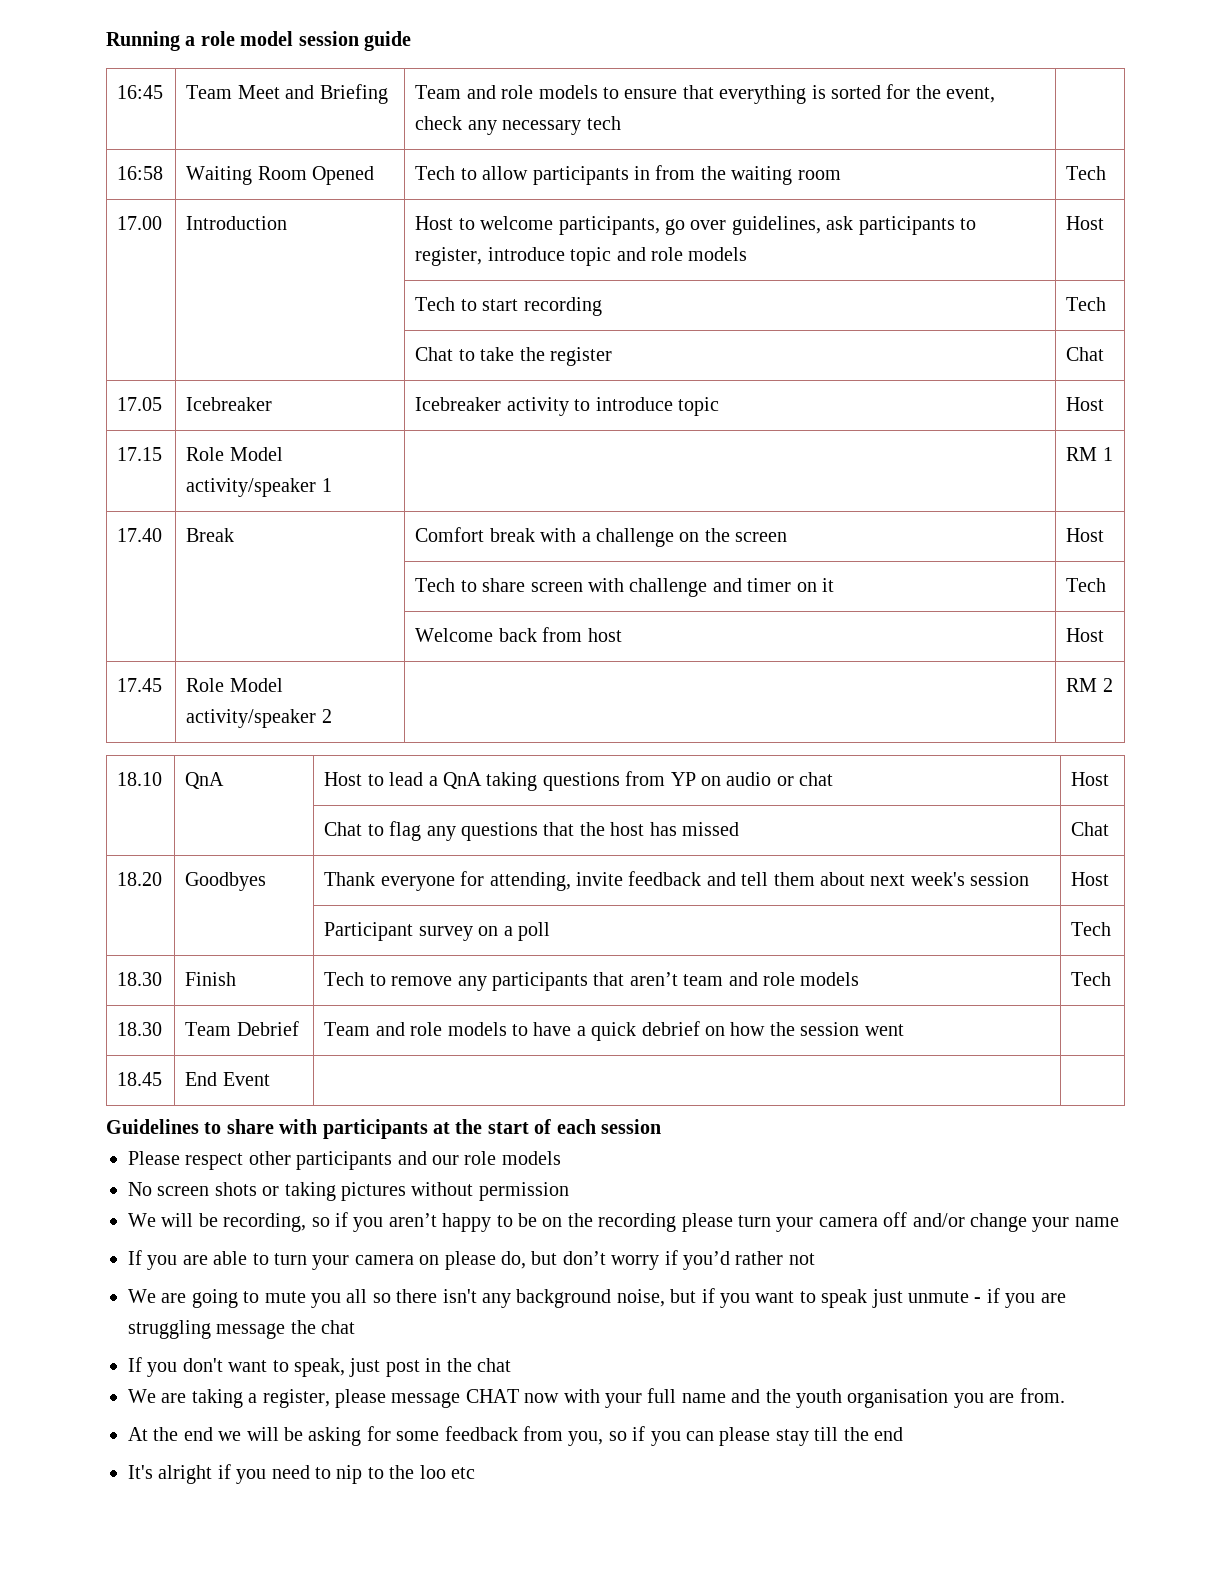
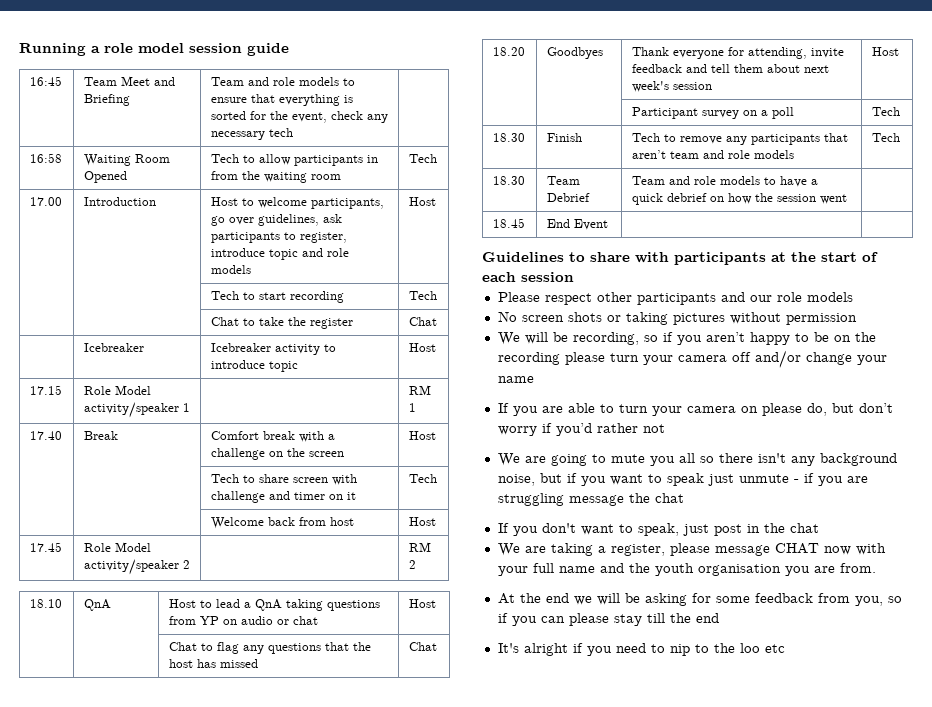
- 17.05 | Icebreaker | Icebreaker activity to introduce topic | Host
+ | Icebreaker | Icebreaker activity to introduce topic | Host

